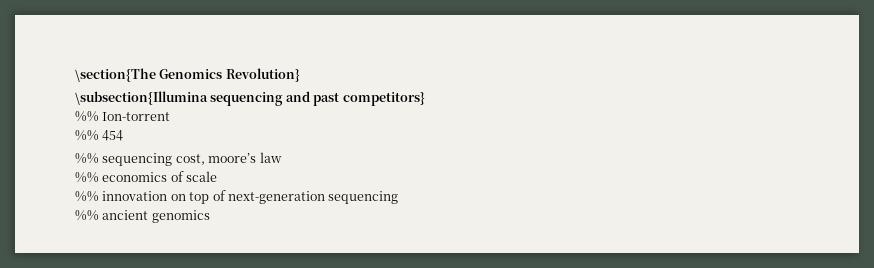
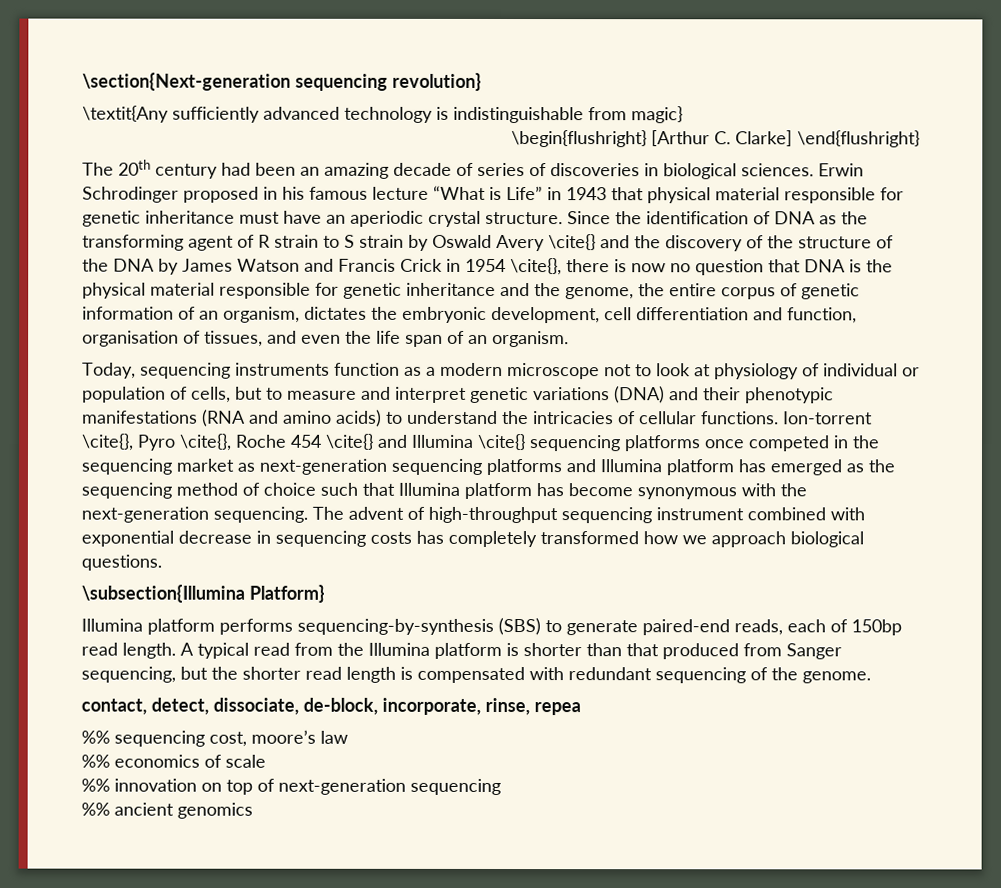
- \section{The Genomics Revolution}
- \subsection{Illumina sequencing and past competitors}
- %% Ion-torrent
- %% 454
+ \section{Next-generation sequencing revolution}
+ \textit{Any sufficiently advanced technology is indistinguishable from magic}
+ \begin{flushright} [Arthur C. Clarke] \end{flushright}
+ The 20th century had been an amazing decade of series of discoveries in biological sciences. Erwin Schrodinger proposed in his famous lecture “What is Life” in 1943 that physical material responsible for genetic inheritance must have an aperiodic crystal structure. Since the identification of DNA as the transforming agent of R strain to S strain by Oswald Avery \cite{} and the discovery of the structure of the DNA by James Watson and Francis Crick in 1954 \cite{}, there is now no question that DNA is the physical material responsible for genetic inheritance and the genome, the entire corpus of genetic information of an organism, dictates the embryonic development, cell differentiation and function, organisation of tissues, and even the life span of an organism.
+ Today, sequencing instruments function as a modern microscope not to look at physiology of individual or population of cells, but to measure and interpret genetic variations (DNA) and their phenotypic manifestations (RNA and amino acids) to understand the intricacies of cellular functions. Ion-torrent \cite{}, Pyro \cite{}, Roche 454 \cite{} and Illumina \cite{} sequencing platforms once competed in the sequencing market as next-generation sequencing platforms and Illumina platform has emerged as the sequencing method of choice such that Illumina platform has become synonymous with the next-generation sequencing. The advent of high-throughput sequencing instrument combined with exponential decrease in sequencing costs has completely transformed how we approach biological questions.
+ \subsection{Illumina Platform}
+ Illumina platform performs sequencing-by-synthesis (SBS) to generate paired-end reads, each of 150bp read length. A typical read from the Illumina platform is shorter than that produced from Sanger sequencing, but the shorter read length is compensated with redundant sequencing of the genome.
+ contact, detect, dissociate, de-block, incorporate, rinse, repea

